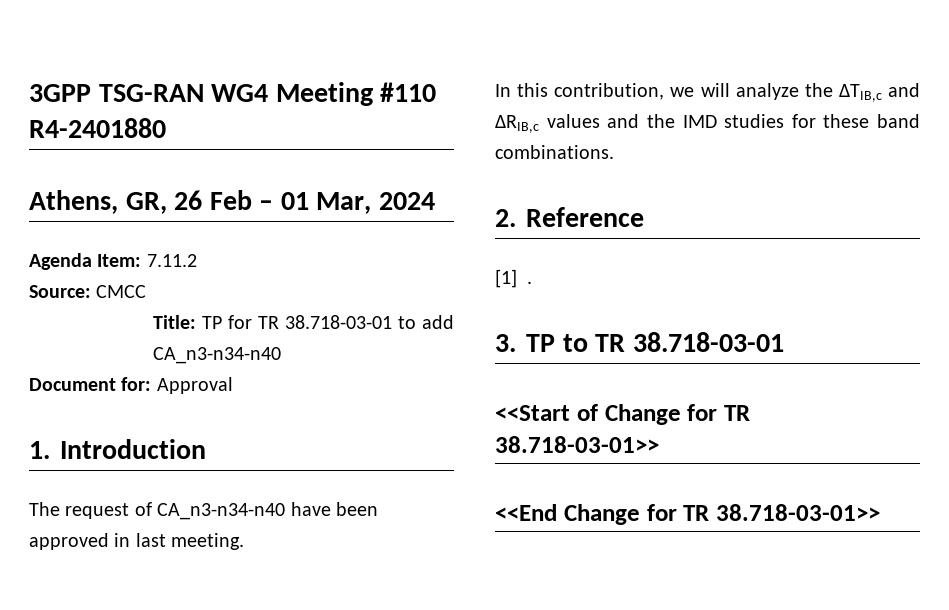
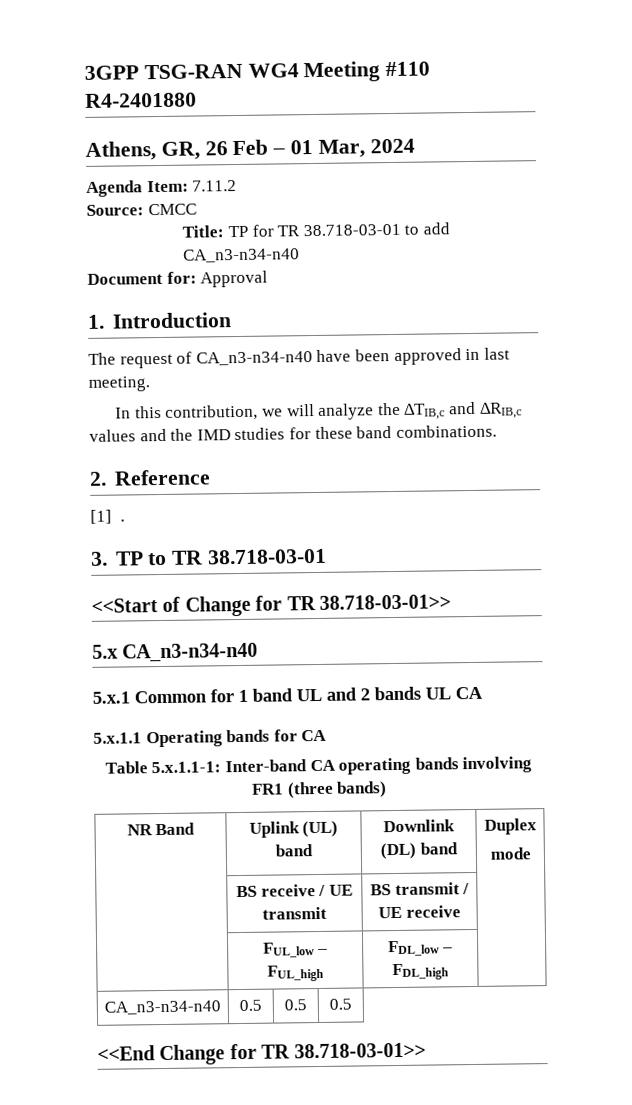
+ 5.x CA_n3-n34-n40
+ 5.x.1 Common for 1 band UL and 2 bands UL CA
+ 5.x.1.1 Operating bands for CA
+ Table 5.x.1.1-1: Inter-band CA operating bands involving FR1 (three bands)
+ NR Band | Uplink (UL) band | Downlink (DL) band | Duplex
+ mode
+ | BS receive / UE transmit | BS transmit / UE receive |
+ | FUL_low – FUL_high | FDL_low – FDL_high |
+ CA_n3-n34-n40 | 0.5 | 0.5 | 0.5

